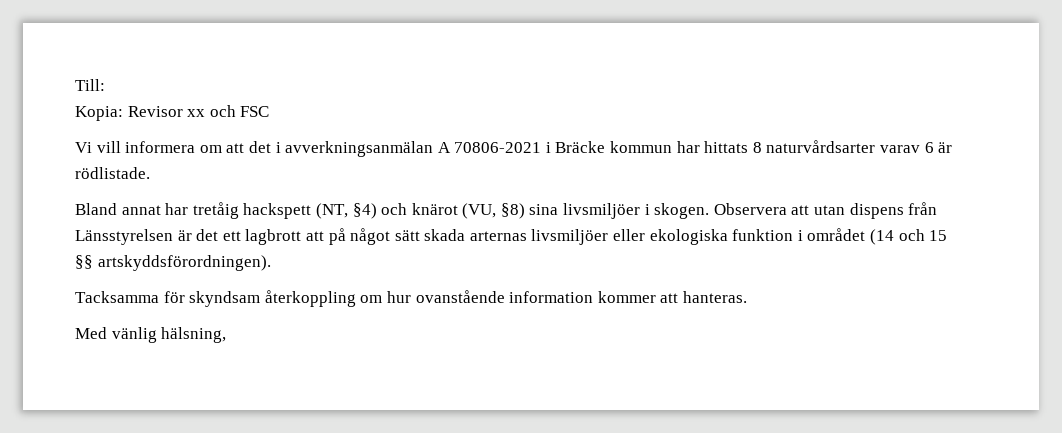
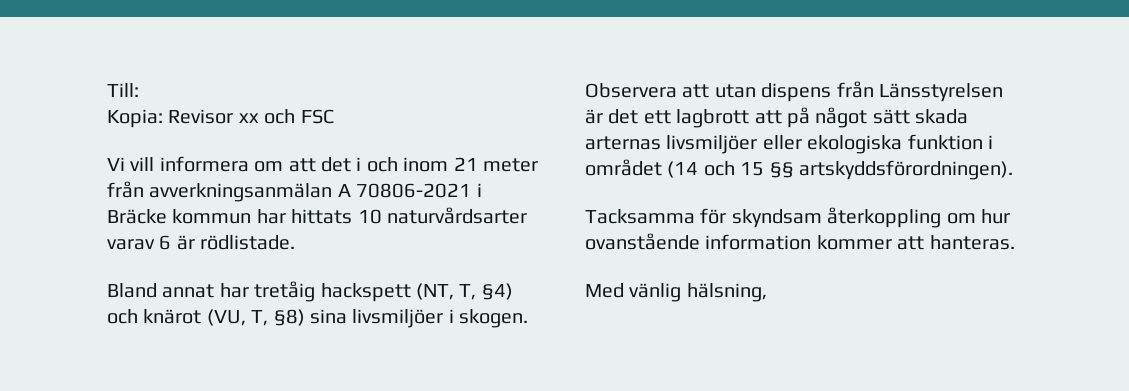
- Vi vill informera om att det i avverkningsanmälan A 70806-2021 i Bräcke kommun har hittats 8 naturvårdsarter varav 6 är rödlistade.
+ Vi vill informera om att det i och inom 21 meter från avverkningsanmälan A 70806-2021 i Bräcke kommun har hittats 10 naturvårdsarter varav 6 är rödlistade.
- Bland annat har tretåig hackspett (NT, §4) och knärot (VU, §8) sina livsmiljöer i skogen.
+ Bland annat har tretåig hackspett (NT, T, §4) och knärot (VU, T, §8) sina livsmiljöer i skogen.

